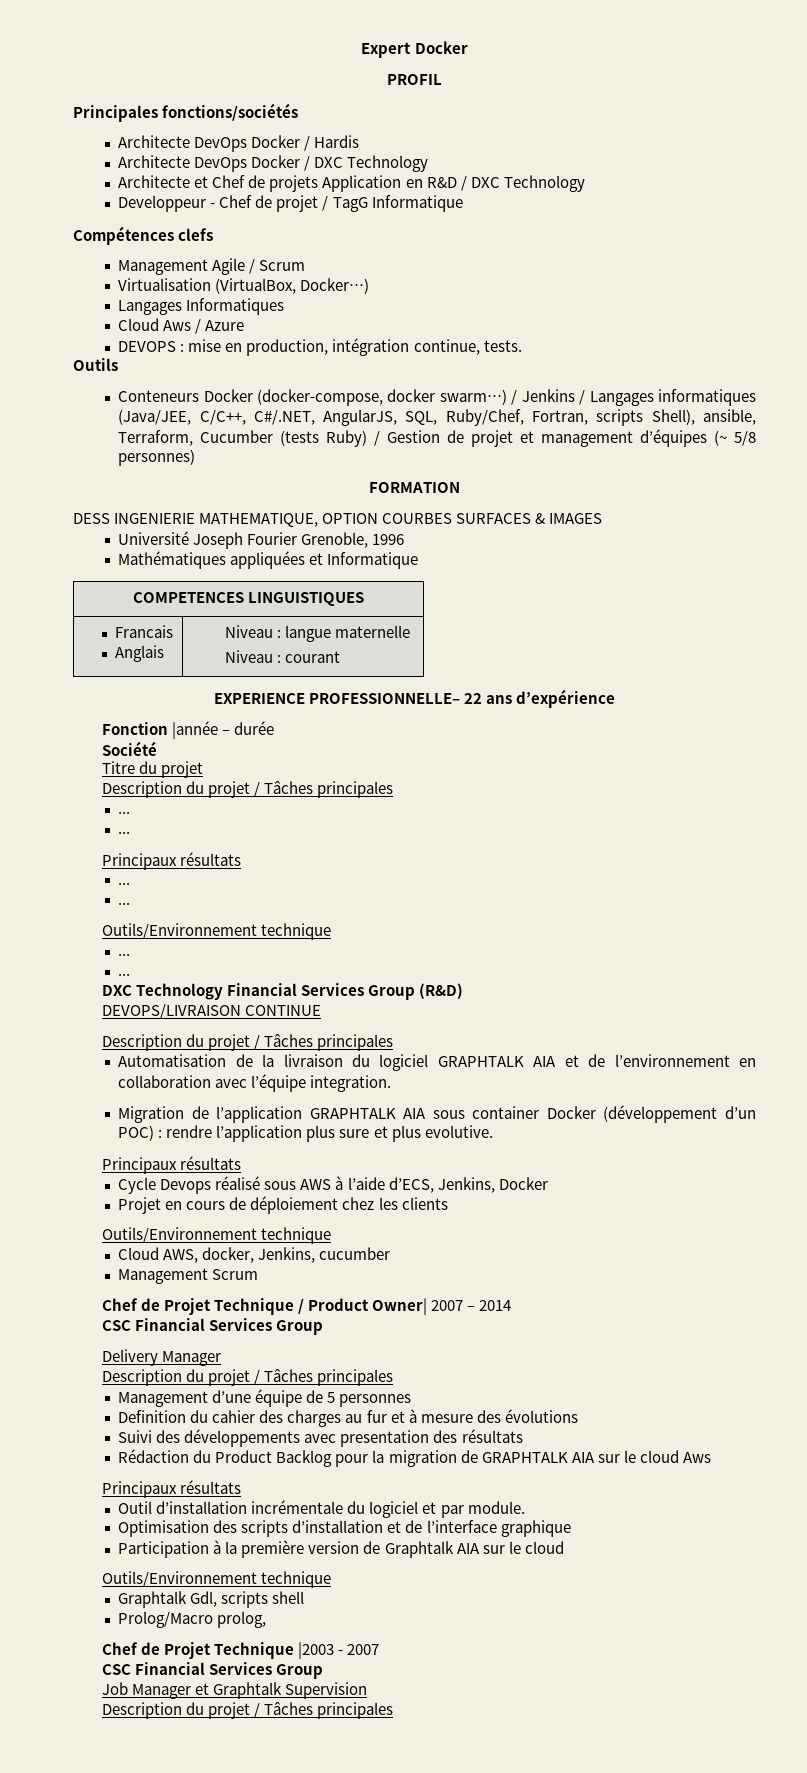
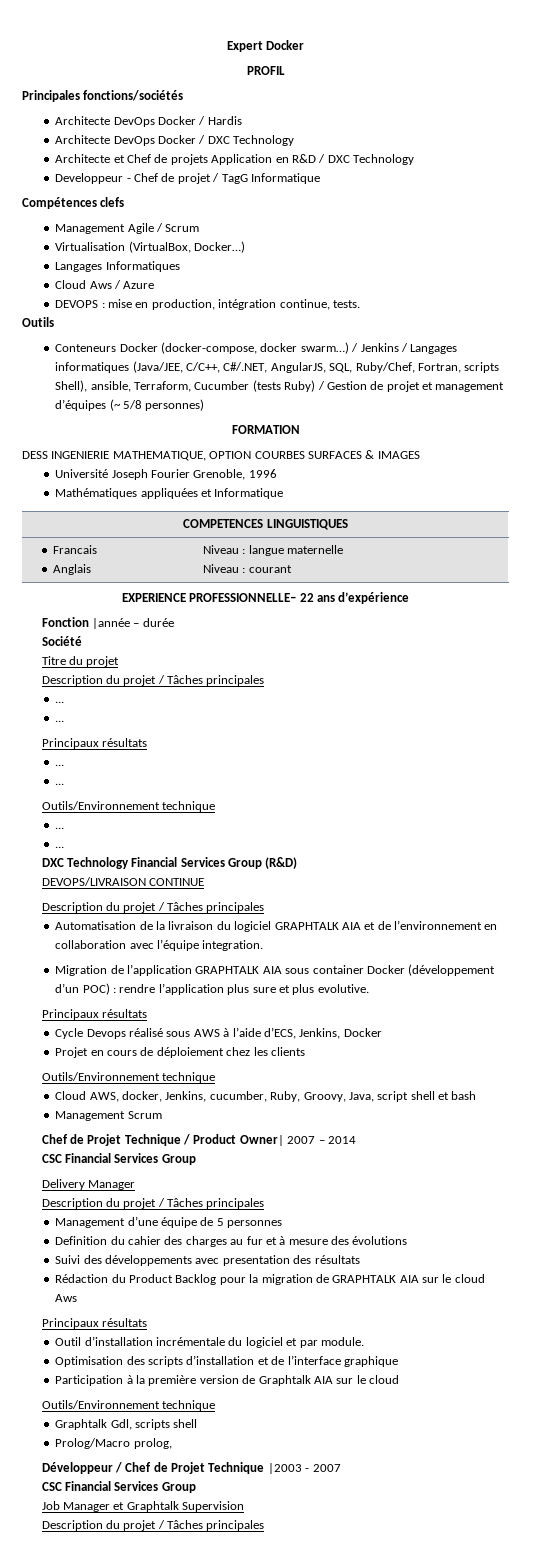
- Cloud AWS, docker, Jenkins, cucumber
+ Cloud AWS, docker, Jenkins, cucumber, Ruby, Groovy, Java, script shell et bash
- Chef de Projet Technique |2003 - 2007
+ Développeur / Chef de Projet Technique |2003 - 2007

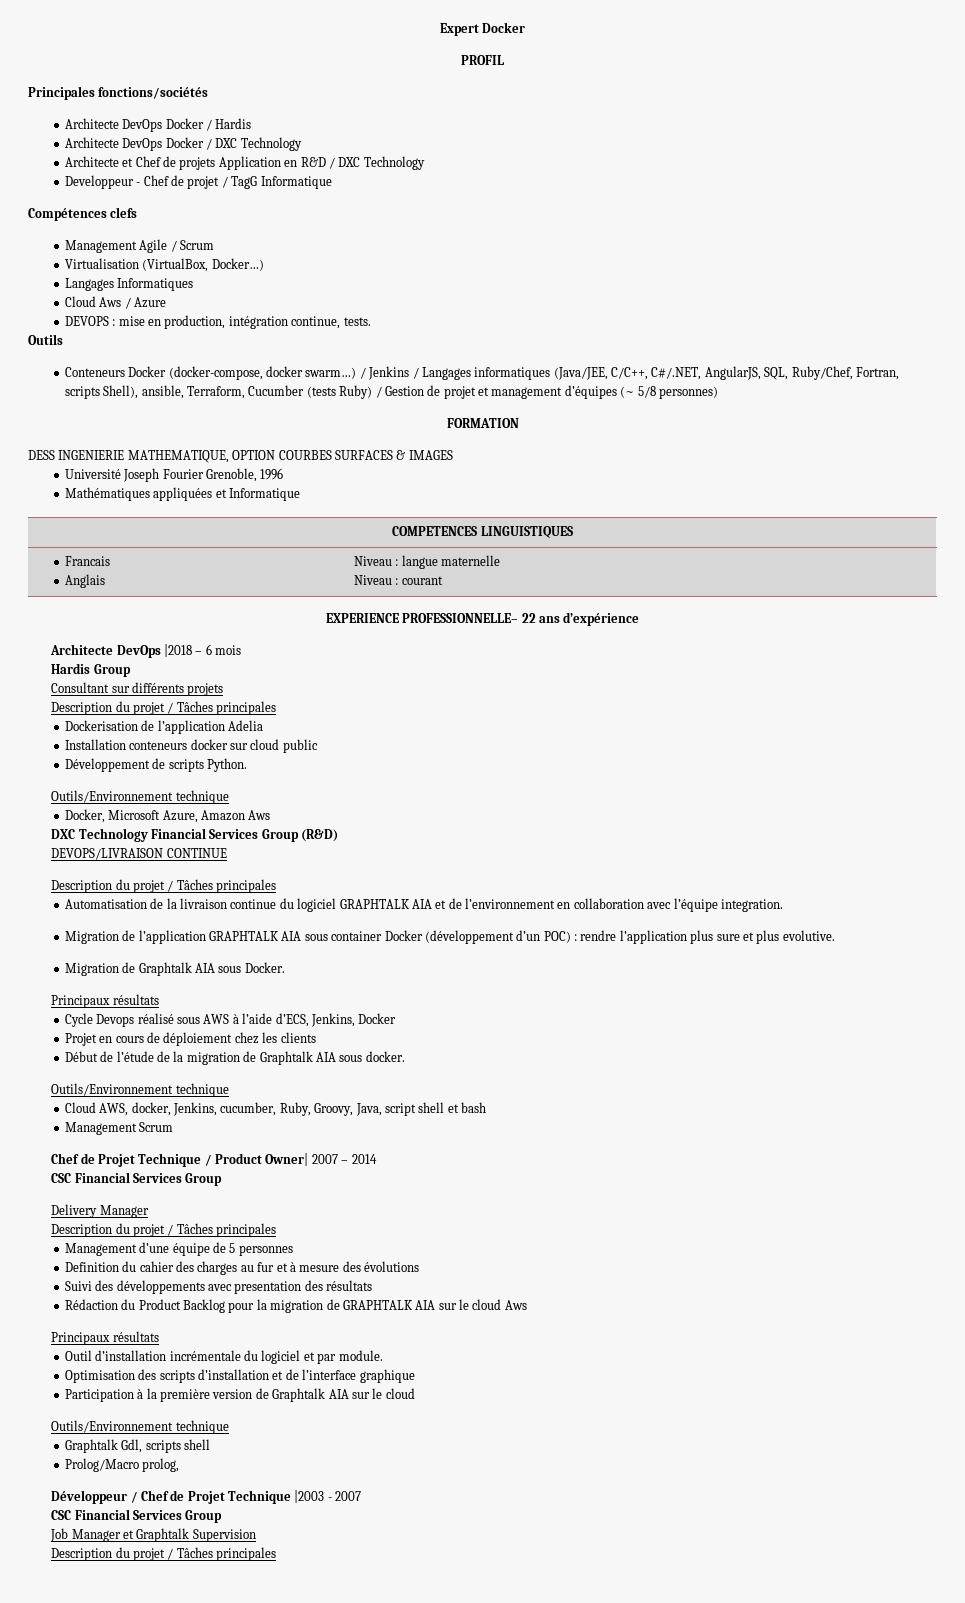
- Fonction |année – durée
- Société
- Titre du projet
+ Architecte DevOps |2018 – 6 mois
+ Hardis Group
+ Consultant sur différents projets
  Description du projet / Tâches principales
- ...
- ...
- Principaux résultats
- ...
- ...
+ Dockerisation de l’application Adelia
+ Installation conteneurs docker sur cloud public
+ Développement de scripts Python.
  Outils/Environnement technique
- ...
- ...
+ Docker, Microsoft Azure, Amazon Aws
- Automatisation de la livraison du logiciel GRAPHTALK AIA et de l’environnement en collaboration avec l’équipe integration.
+ Automatisation de la livraison continue du logiciel GRAPHTALK AIA et de l’environnement en collaboration avec l’équipe integration.
+ Migration de Graphtalk AIA sous Docker.
+ Début de l’étude de la migration de Graphtalk AIA sous docker.

